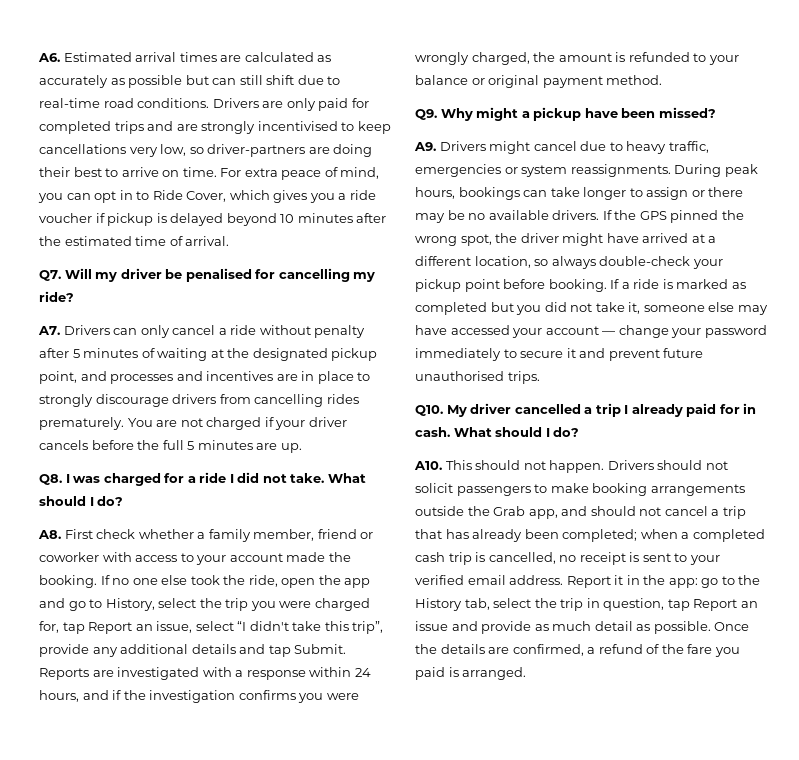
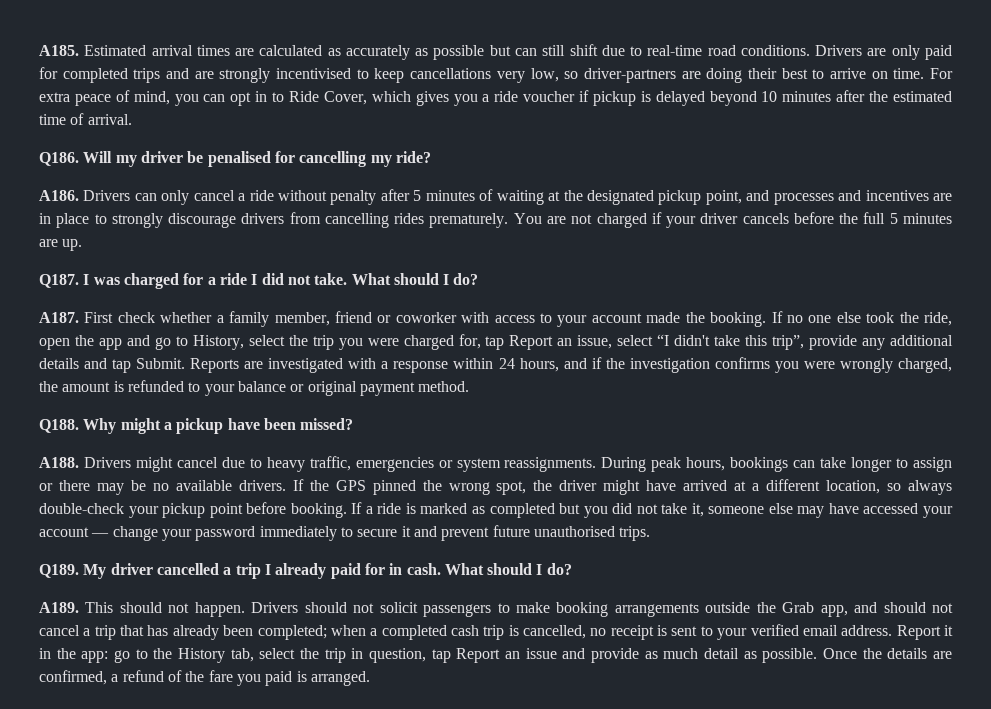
- A6. Estimated arrival times are calculated as accurately as possible but can still shift due to real-time road conditions.
+ A185. Estimated arrival times are calculated as accurately as possible but can still shift due to real-time road conditions.
- Q7. Will my driver be penalised for cancelling my ride?
+ Q186. Will my driver be penalised for cancelling my ride?
- A7. Drivers can only cancel a ride without penalty after 5 minutes of waiting at the designated pickup point, and processes and incentives are in place to strongly discourage drivers from cancelling rides prematurely.
+ A186. Drivers can only cancel a ride without penalty after 5 minutes of waiting at the designated pickup point, and processes and incentives are in place to strongly discourage drivers from cancelling rides prematurely.
- Q8. I was charged for a ride I did not take.
+ Q187. I was charged for a ride I did not take.
- A8. First check whether a family member, friend or coworker with access to your account made the booking.
+ A187. First check whether a family member, friend or coworker with access to your account made the booking.
- Q9. Why might a pickup have been missed?
+ Q188. Why might a pickup have been missed?
- A9. Drivers might cancel due to heavy traffic, emergencies or system reassignments.
+ A188. Drivers might cancel due to heavy traffic, emergencies or system reassignments.
- Q10. My driver cancelled a trip I already paid for in cash.
+ Q189. My driver cancelled a trip I already paid for in cash.
- A10. This should not happen.
+ A189. This should not happen.

